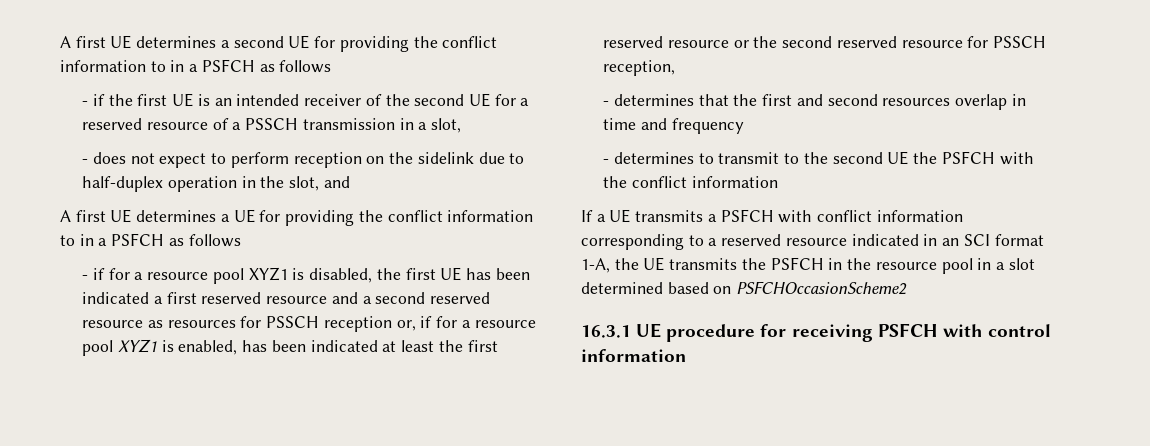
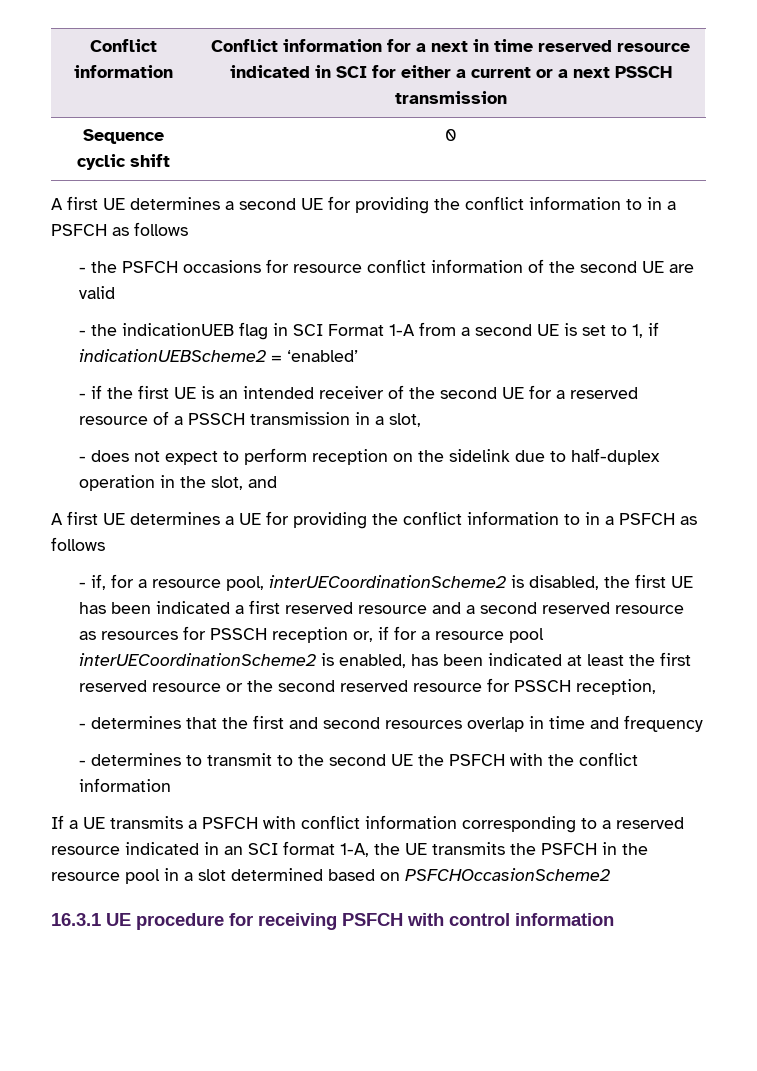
+ Conflict information | Conflict information for a next in time reserved resource indicated in SCI for either a current or a next PSSCH transmission
+ Sequence cyclic shift | 0
+ - the PSFCH occasions for resource conflict information of the second UE are valid
+ - the indicationUEB flag in SCI Format 1-A from a second UE is set to 1, if indicationUEBScheme2 = ‘enabled’
- - if for a resource pool XYZ1 is disabled, the first UE has been indicated a first reserved resource and a second reserved resource as resources for PSSCH reception or, if for a resource pool XYZ1 is enabled, has been indicated at least the first reserved resource or the second reserved resource for PSSCH reception,
+ - if, for a resource pool, interUECoordinationScheme2 is disabled, the first UE has been indicated a first reserved resource and a second reserved resource as resources for PSSCH reception or, if for a resource pool interUECoordinationScheme2 is enabled, has been indicated at least the first reserved resource or the second reserved resource for PSSCH reception,

